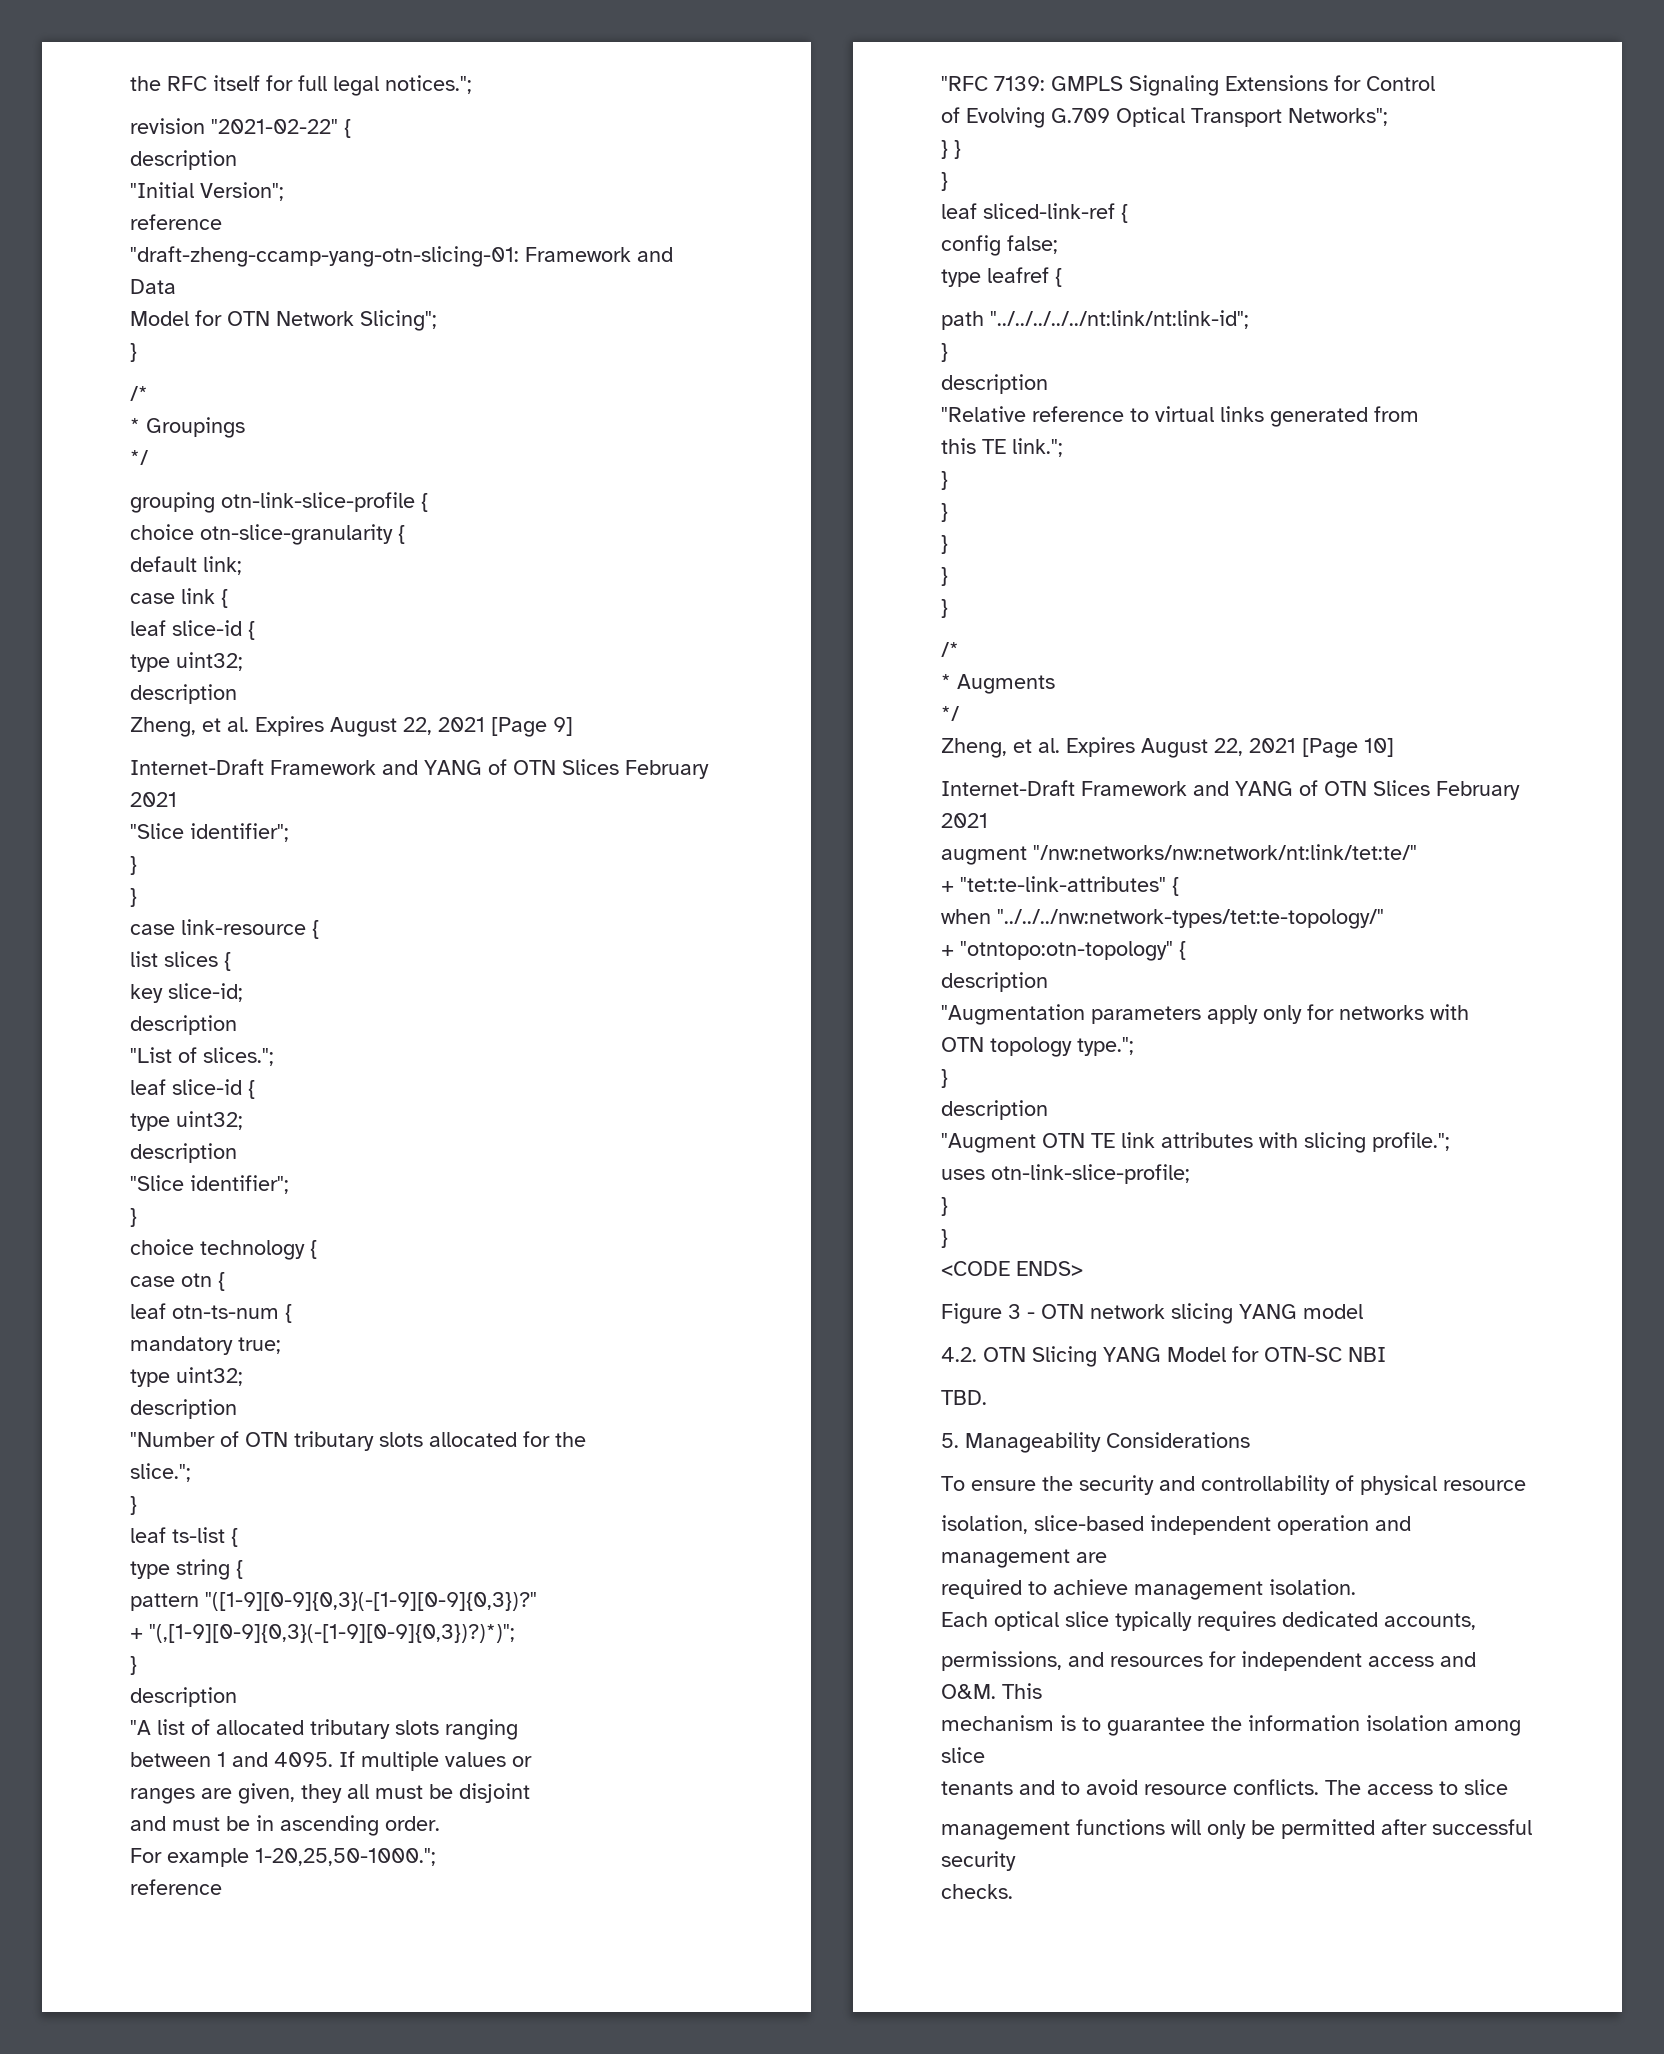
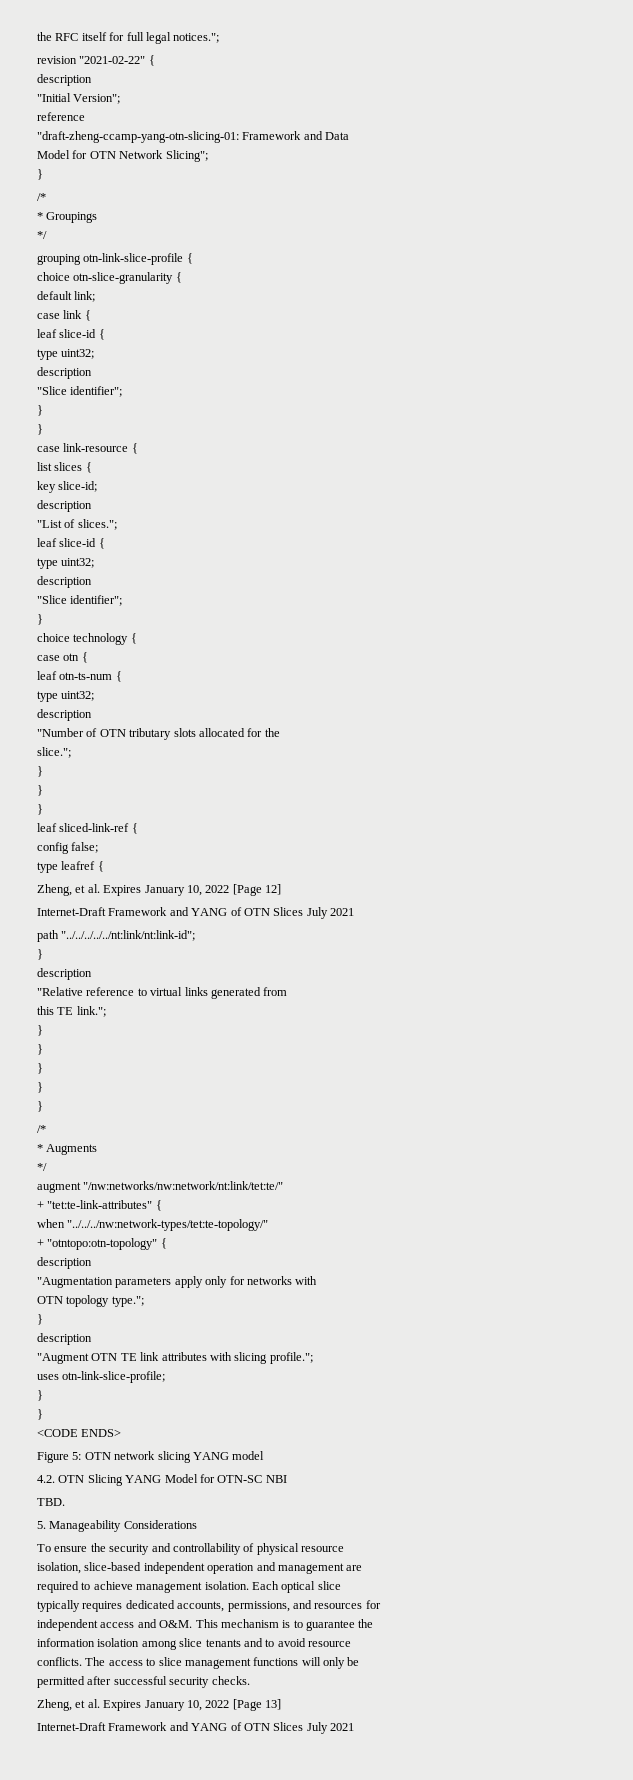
- Zheng, et al. Expires August 22, 2021 [Page 9]
- Internet-Draft Framework and YANG of OTN Slices February 2021
- mandatory true;
  slice.";
  }
- leaf ts-list {
- type string {
- pattern "([1-9][0-9]{0,3}(-[1-9][0-9]{0,3})?"
- + "(,[1-9][0-9]{0,3}(-[1-9][0-9]{0,3})?)*)";
  }
- description
- "A list of allocated tributary slots ranging
- between 1 and 4095. If multiple values or
- ranges are given, they all must be disjoint
- and must be in ascending order.
- For example 1-20,25,50-1000.";
- reference
- "RFC 7139: GMPLS Signaling Extensions for Control
- of Evolving G.709 Optical Transport Networks";
- } }
+ Zheng, et al. Expires January 10, 2022 [Page 12]
+ Internet-Draft Framework and YANG of OTN Slices July 2021
- Zheng, et al. Expires August 22, 2021 [Page 10]
- Internet-Draft Framework and YANG of OTN Slices February 2021
- Figure 3 - OTN network slicing YANG model
+ Figure 5: OTN network slicing YANG model
- required to achieve management isolation.
- Each optical slice typically requires dedicated accounts,
- permissions, and resources for independent access and O&M. This
- mechanism is to guarantee the information isolation among slice
- tenants and to avoid resource conflicts.
+ required to achieve management isolation. Each optical slice
+ typically requires dedicated accounts, permissions, and resources for
+ independent access and O&M. This mechanism is to guarantee the
+ information isolation among slice tenants and to avoid resource
+ conflicts.
- The access to slice
- management functions will only be permitted after successful security
- checks.
+ The access to slice management functions will only be
+ permitted after successful security checks.
+ Zheng, et al. Expires January 10, 2022 [Page 13]
+ Internet-Draft Framework and YANG of OTN Slices July 2021

